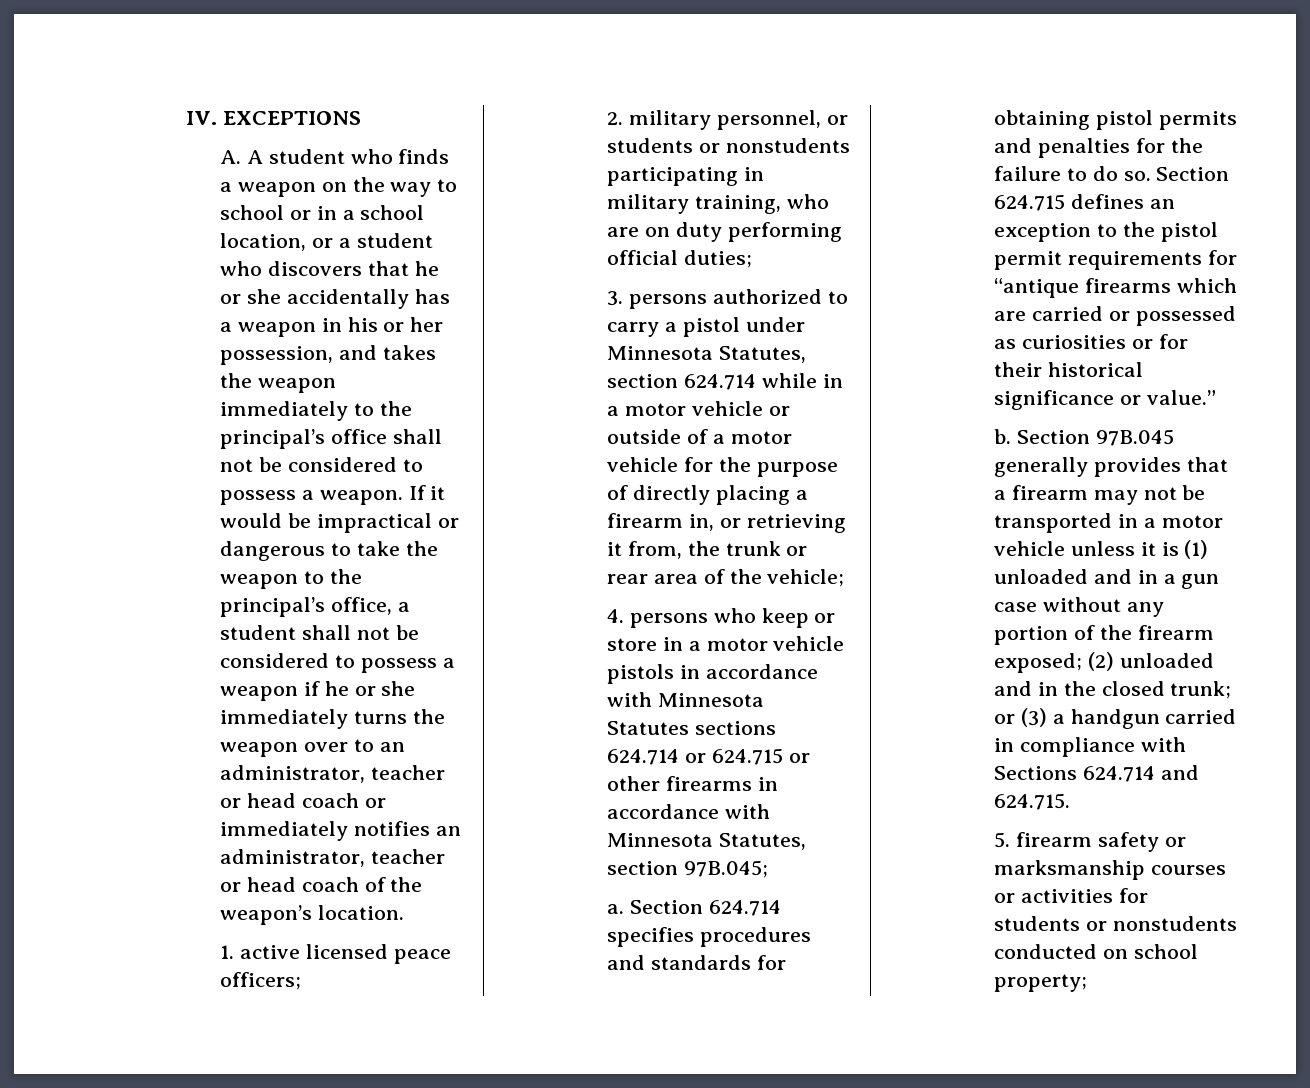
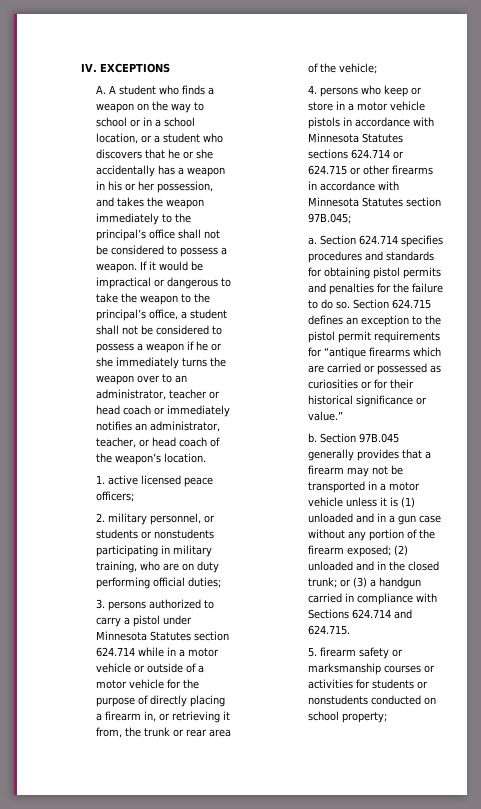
- If it would be impractical or dangerous to take the weapon to the principal’s office, a student shall not be considered to possess a weapon if he or she immediately turns the weapon over to an administrator, teacher or head coach or immediately notifies an administrator, teacher or head coach of the weapon’s location.
+ If it would be impractical or dangerous to take the weapon to the principal’s office, a student shall not be considered to possess a weapon if he or she immediately turns the weapon over to an administrator, teacher or head coach or immediately notifies an administrator, teacher, or head coach of the weapon’s location.
- 3. persons authorized to carry a pistol under Minnesota Statutes, section 624.714 while in a motor vehicle or outside of a motor vehicle for the purpose of directly placing a firearm in, or retrieving it from, the trunk or rear area of the vehicle;
+ 3. persons authorized to carry a pistol under Minnesota Statutes section 624.714 while in a motor vehicle or outside of a motor vehicle for the purpose of directly placing a firearm in, or retrieving it from, the trunk or rear area of the vehicle;
- 4. persons who keep or store in a motor vehicle pistols in accordance with Minnesota Statutes sections 624.714 or 624.715 or other firearms in accordance with Minnesota Statutes, section 97B.045;
+ 4. persons who keep or store in a motor vehicle pistols in accordance with Minnesota Statutes sections 624.714 or 624.715 or other firearms in accordance with Minnesota Statutes section 97B.045;

